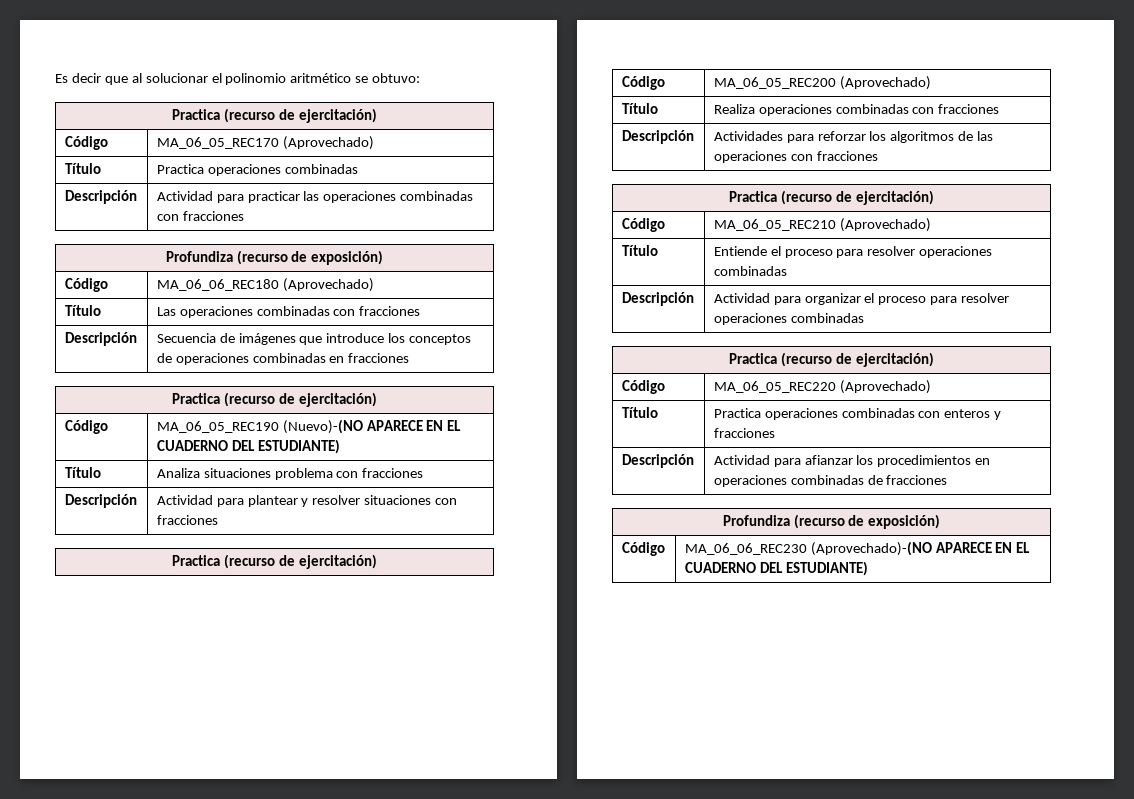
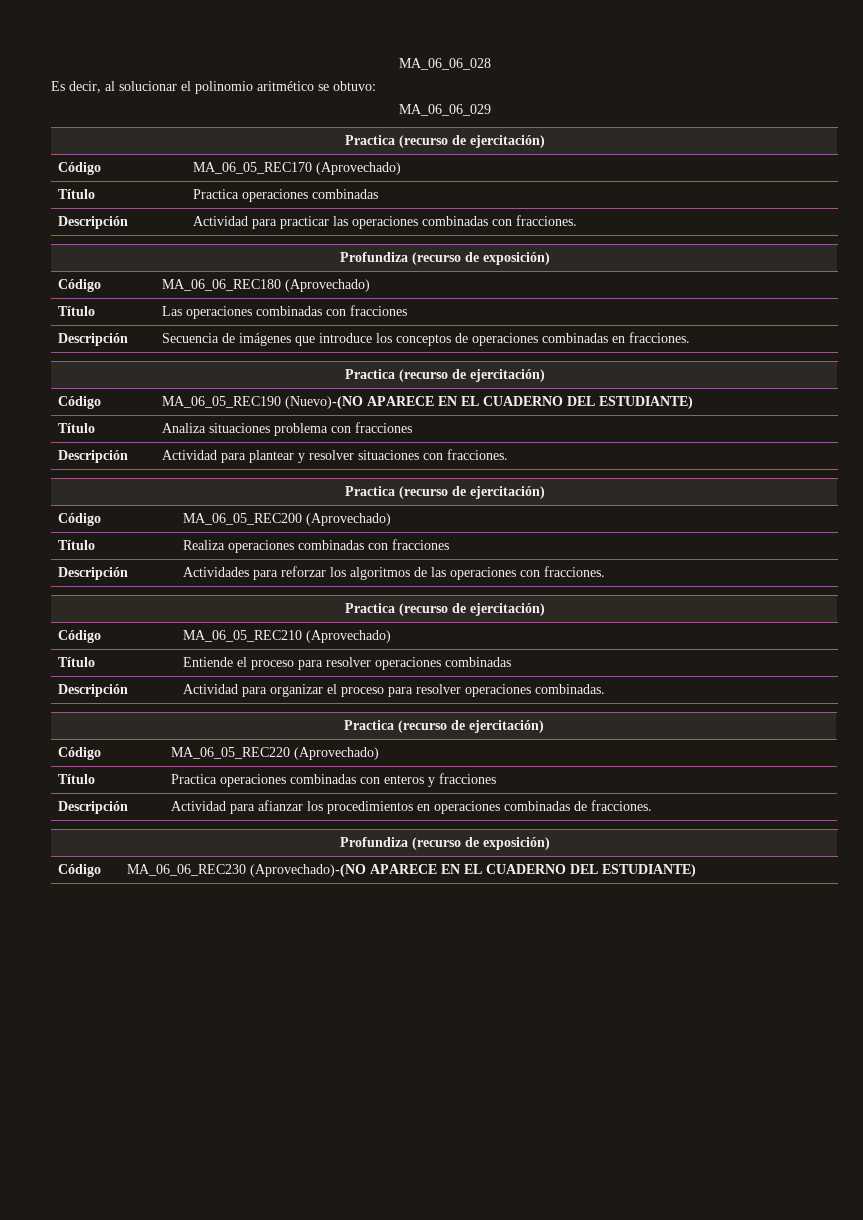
- Es decir que al solucionar el polinomio aritmético se obtuvo:
+ MA_06_06_028
+ Es decir, al solucionar el polinomio aritmético se obtuvo:
+ MA_06_06_029
- Descripción | Actividad para practicar las operaciones combinadas con fracciones
+ Descripción | Actividad para practicar las operaciones combinadas con fracciones.
- Descripción | Secuencia de imágenes que introduce los conceptos de operaciones combinadas en fracciones
+ Descripción | Secuencia de imágenes que introduce los conceptos de operaciones combinadas en fracciones.
- Descripción | Actividad para plantear y resolver situaciones con fracciones
+ Descripción | Actividad para plantear y resolver situaciones con fracciones.
- Descripción | Actividades para reforzar los algoritmos de las operaciones con fracciones
+ Descripción | Actividades para reforzar los algoritmos de las operaciones con fracciones.
- Descripción | Actividad para organizar el proceso para resolver operaciones combinadas
+ Descripción | Actividad para organizar el proceso para resolver operaciones combinadas.
- Descripción | Actividad para afianzar los procedimientos en operaciones combinadas de fracciones
+ Descripción | Actividad para afianzar los procedimientos en operaciones combinadas de fracciones.

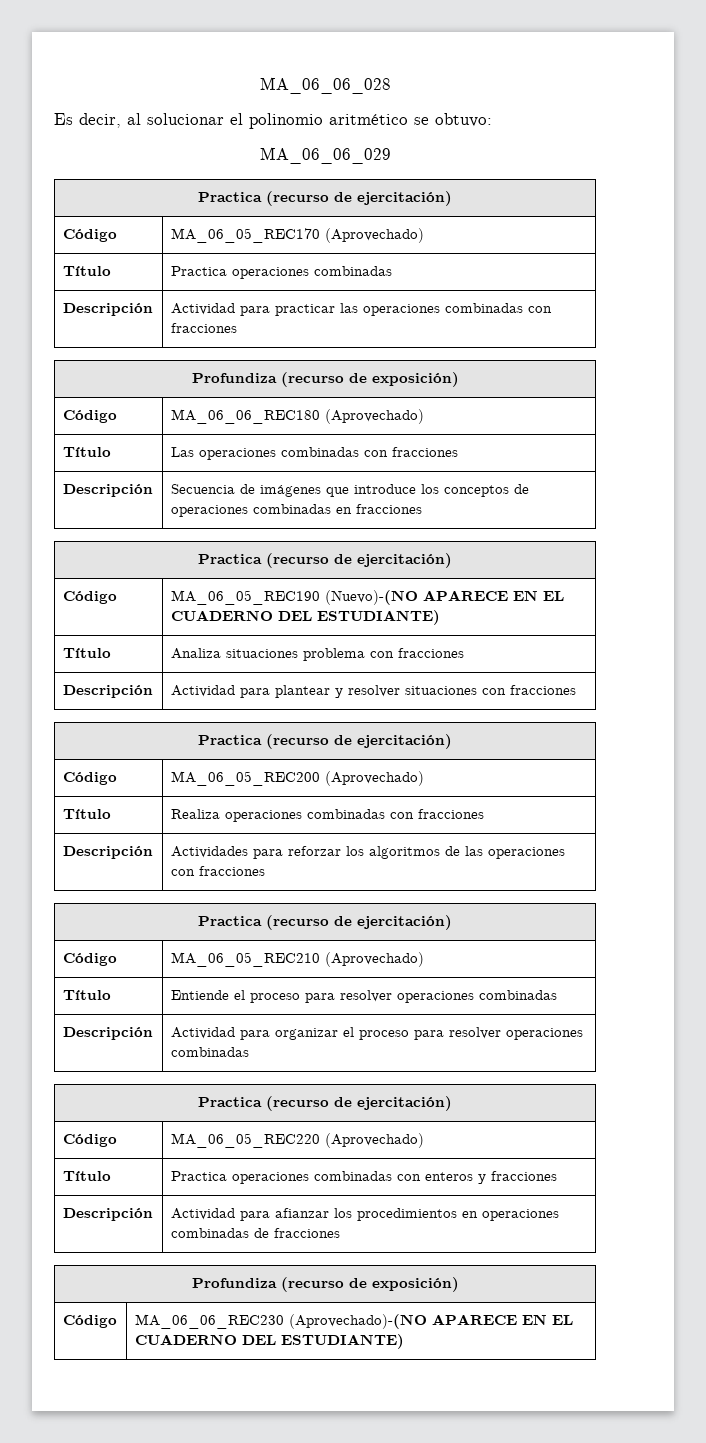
- Descripción | Actividad para practicar las operaciones combinadas con fracciones.
+ Descripción | Actividad para practicar las operaciones combinadas con fracciones
- Descripción | Secuencia de imágenes que introduce los conceptos de operaciones combinadas en fracciones.
+ Descripción | Secuencia de imágenes que introduce los conceptos de operaciones combinadas en fracciones
- Descripción | Actividad para plantear y resolver situaciones con fracciones.
+ Descripción | Actividad para plantear y resolver situaciones con fracciones
- Descripción | Actividades para reforzar los algoritmos de las operaciones con fracciones.
+ Descripción | Actividades para reforzar los algoritmos de las operaciones con fracciones
- Descripción | Actividad para organizar el proceso para resolver operaciones combinadas.
+ Descripción | Actividad para organizar el proceso para resolver operaciones combinadas
- Descripción | Actividad para afianzar los procedimientos en operaciones combinadas de fracciones.
+ Descripción | Actividad para afianzar los procedimientos en operaciones combinadas de fracciones

